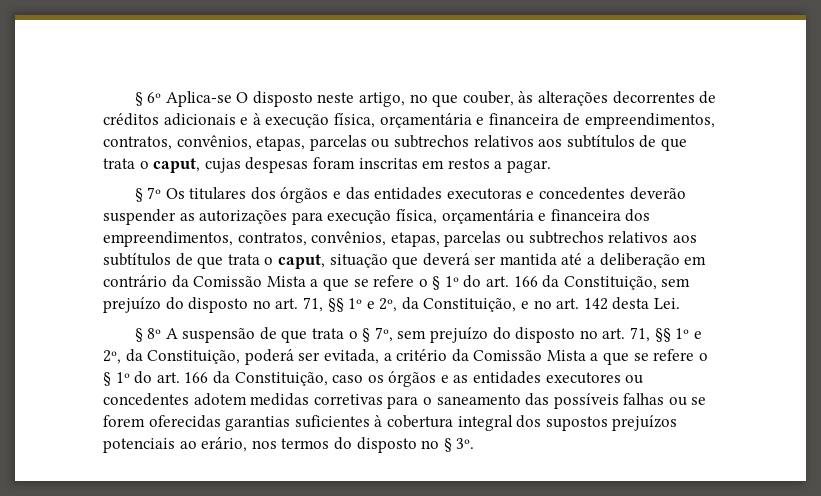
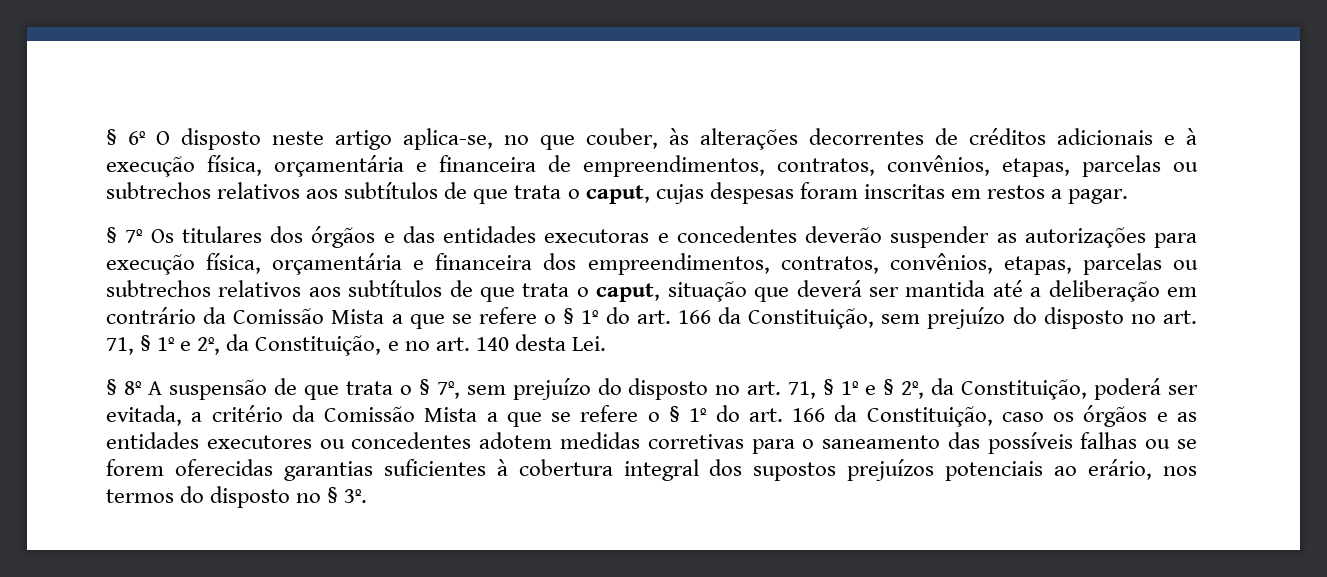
- § 6º Aplica-se O disposto neste artigo, no que couber, às alterações decorrentes de créditos adicionais e à execução física, orçamentária e financeira de empreendimentos, contratos, convênios, etapas, parcelas ou subtrechos relativos aos subtítulos de que trata o caput, cujas despesas foram inscritas em restos a pagar.
+ § 6º O disposto neste artigo aplica-se, no que couber, às alterações decorrentes de créditos adicionais e à execução física, orçamentária e financeira de empreendimentos, contratos, convênios, etapas, parcelas ou subtrechos relativos aos subtítulos de que trata o caput, cujas despesas foram inscritas em restos a pagar.
- § 7º Os titulares dos órgãos e das entidades executoras e concedentes deverão suspender as autorizações para execução física, orçamentária e financeira dos empreendimentos, contratos, convênios, etapas, parcelas ou subtrechos relativos aos subtítulos de que trata o caput, situação que deverá ser mantida até a deliberação em contrário da Comissão Mista a que se refere o § 1º do art. 166 da Constituição, sem prejuízo do disposto no art. 71, §§ 1º e 2º, da Constituição, e no art. 142 desta Lei.
+ § 7º Os titulares dos órgãos e das entidades executoras e concedentes deverão suspender as autorizações para execução física, orçamentária e financeira dos empreendimentos, contratos, convênios, etapas, parcelas ou subtrechos relativos aos subtítulos de que trata o caput, situação que deverá ser mantida até a deliberação em contrário da Comissão Mista a que se refere o § 1º do art. 166 da Constituição, sem prejuízo do disposto no art. 71, § 1º e 2º, da Constituição, e no art. 140 desta Lei.
- § 8º A suspensão de que trata o § 7º, sem prejuízo do disposto no art. 71, §§ 1º e 2º, da Constituição, poderá ser evitada, a critério da Comissão Mista a que se refere o § 1º do art. 166 da Constituição, caso os órgãos e as entidades executores ou concedentes adotem medidas corretivas para o saneamento das possíveis falhas ou se forem oferecidas garantias suficientes à cobertura integral dos supostos prejuízos potenciais ao erário, nos termos do disposto no § 3º.
+ § 8º A suspensão de que trata o § 7º, sem prejuízo do disposto no art. 71, § 1º e § 2º, da Constituição, poderá ser evitada, a critério da Comissão Mista a que se refere o § 1º do art. 166 da Constituição, caso os órgãos e as entidades executores ou concedentes adotem medidas corretivas para o saneamento das possíveis falhas ou se forem oferecidas garantias suficientes à cobertura integral dos supostos prejuízos potenciais ao erário, nos termos do disposto no § 3º.

